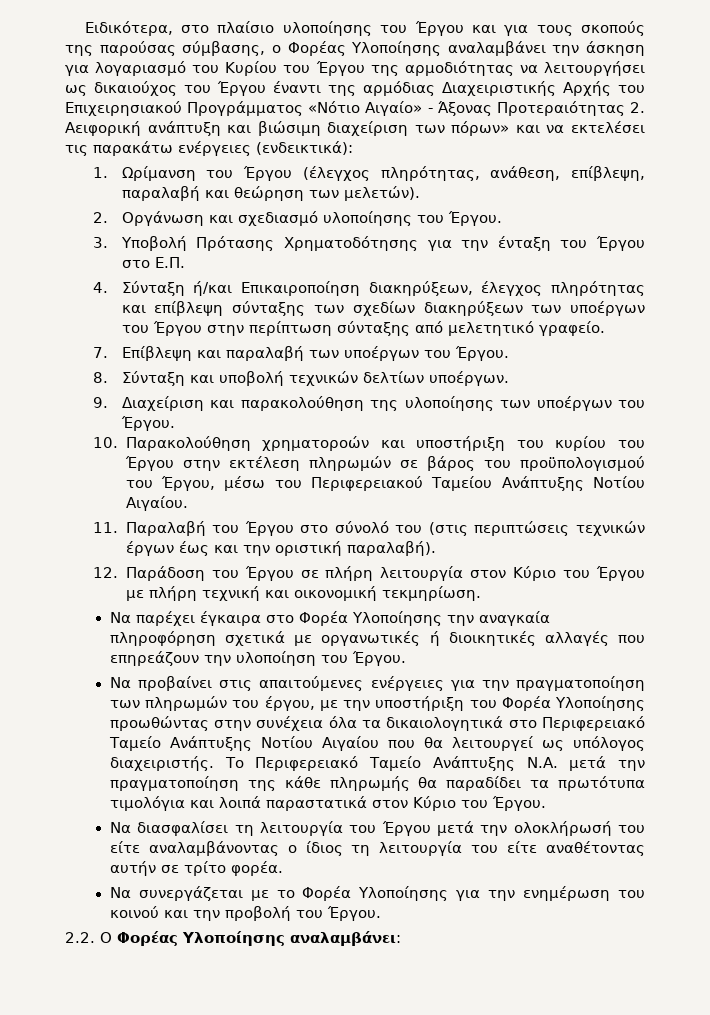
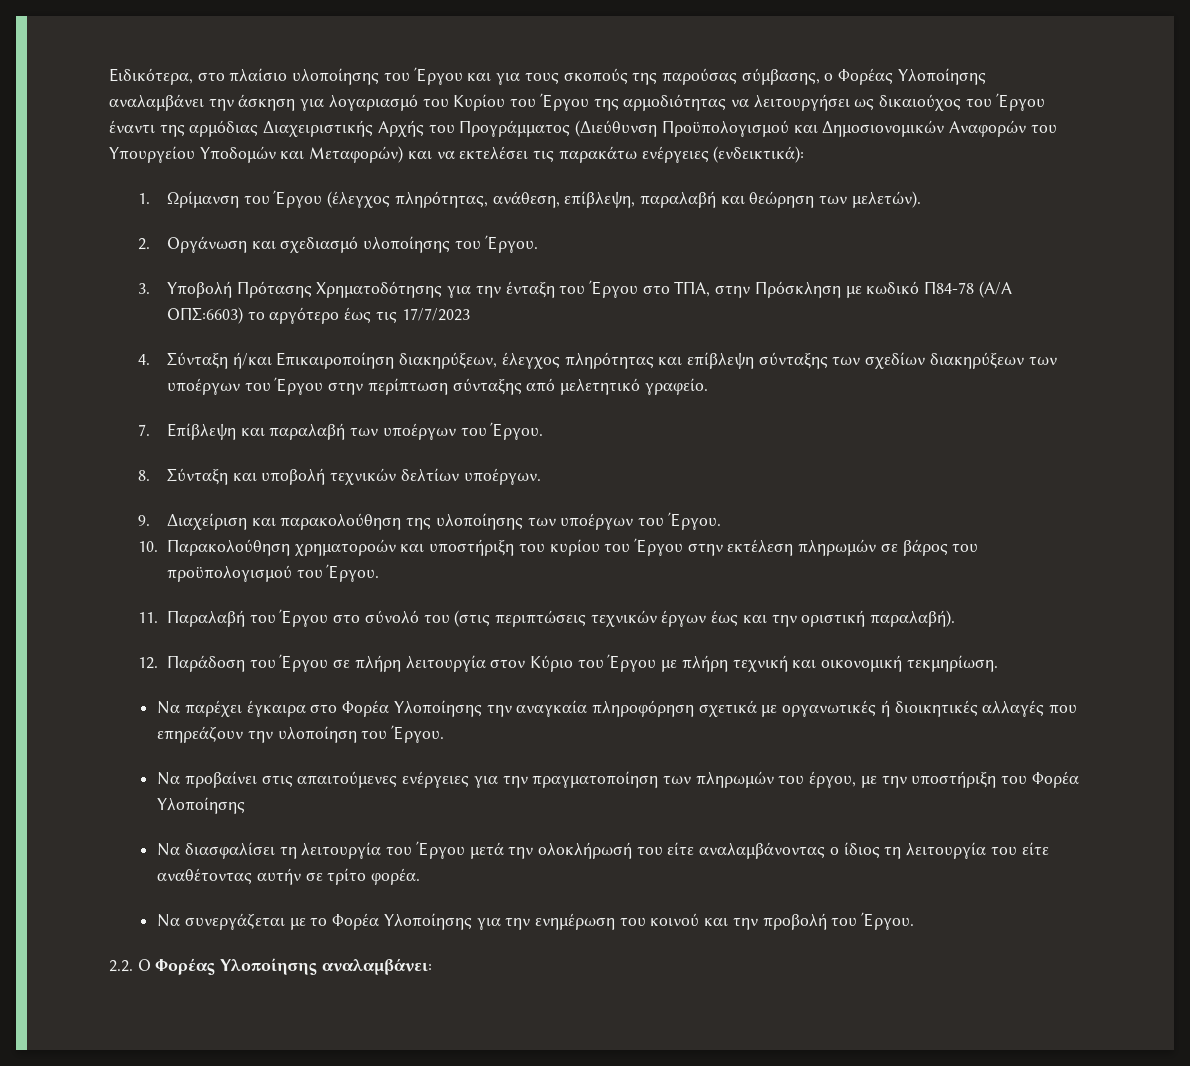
- Ειδικότερα, στο πλαίσιο υλοποίησης του Έργου και για τους σκοπούς της παρούσας σύμβασης, ο Φορέας Υλοποίησης αναλαμβάνει την άσκηση για λογαριασμό του Κυρίου του Έργου της αρμοδιότητας να λειτουργήσει ως δικαιούχος του Έργου έναντι της αρμόδιας Διαχειριστικής Αρχής του Επιχειρησιακού Προγράμματος «Νότιο Αιγαίο» - Άξονας Προτεραιότητας 2. Αειφορική ανάπτυξη και βιώσιμη διαχείριση των πόρων» και να εκτελέσει τις παρακάτω ενέργειες (ενδεικτικά):
+ Ειδικότερα, στο πλαίσιο υλοποίησης του Έργου και για τους σκοπούς της παρούσας σύμβασης, ο Φορέας Υλοποίησης αναλαμβάνει την άσκηση για λογαριασμό του Κυρίου του Έργου της αρμοδιότητας να λειτουργήσει ως δικαιούχος του Έργου έναντι της αρμόδιας Διαχειριστικής Αρχής του Προγράμματος (Διεύθυνση Προϋπολογισμού και Δημοσιονομικών Αναφορών του Υπουργείου Υποδομών και Μεταφορών) και να εκτελέσει τις παρακάτω ενέργειες (ενδεικτικά):
- 3. Υποβολή Πρότασης Χρηματοδότησης για την ένταξη του Έργου στο Ε.Π.
+ 3. Υποβολή Πρότασης Χρηματοδότησης για την ένταξη του Έργου στο ΤΠΑ, στην Πρόσκληση με κωδικό Π84-78 (Α/Α ΟΠΣ:6603) το αργότερο έως τις 17/7/2023
- 10. Παρακολούθηση χρηματοροών και υποστήριξη του κυρίου του Έργου στην εκτέλεση πληρωμών σε βάρος του προϋπολογισμού του Έργου, μέσω του Περιφερειακού Ταμείου Ανάπτυξης Νοτίου Αιγαίου.
+ 10. Παρακολούθηση χρηματοροών και υποστήριξη του κυρίου του Έργου στην εκτέλεση πληρωμών σε βάρος του προϋπολογισμού του Έργου.
- Να προβαίνει στις απαιτούμενες ενέργειες για την πραγματοποίηση των πληρωμών του έργου, με την υποστήριξη του Φορέα Υλοποίησης προωθώντας στην συνέχεια όλα τα δικαιολογητικά στο Περιφερειακό Ταμείο Ανάπτυξης Νοτίου Αιγαίου που θα λειτουργεί ως υπόλογος διαχειριστής. Το Περιφερειακό Ταμείο Ανάπτυξης Ν.Α. μετά την πραγματοποίηση της κάθε πληρωμής θα παραδίδει τα πρωτότυπα τιμολόγια και λοιπά παραστατικά στον Κύριο του Έργου.
+ Να προβαίνει στις απαιτούμενες ενέργειες για την πραγματοποίηση των πληρωμών του έργου, με την υποστήριξη του Φορέα Υλοποίησης

